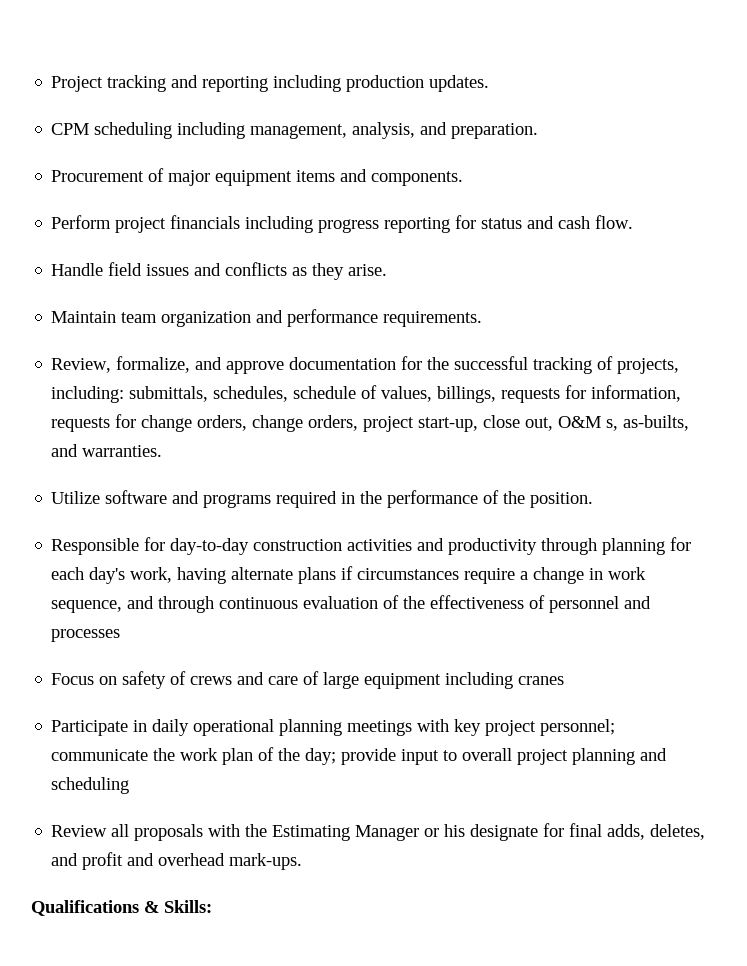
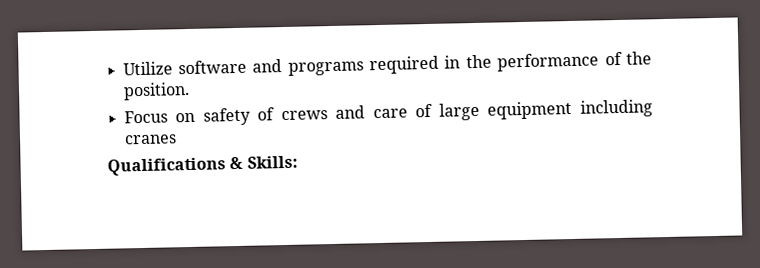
- Project tracking and reporting including production updates.
- CPM scheduling including management, analysis, and preparation.
- Procurement of major equipment items and components.
- Perform project financials including progress reporting for status and cash flow.
- Handle field issues and conflicts as they arise.
- Maintain team organization and performance requirements.
- Review, formalize, and approve documentation for the successful tracking of projects, including: submittals, schedules, schedule of values, billings, requests for information, requests for change orders, change orders, project start-up, close out, O&M s, as-builts, and warranties.
- Responsible for day-to-day construction activities and productivity through planning for each day's work, having alternate plans if circumstances require a change in work sequence, and through continuous evaluation of the effectiveness of personnel and processes
- Participate in daily operational planning meetings with key project personnel; communicate the work plan of the day; provide input to overall project planning and scheduling
- Review all proposals with the Estimating Manager or his designate for final adds, deletes, and profit and overhead mark-ups.

